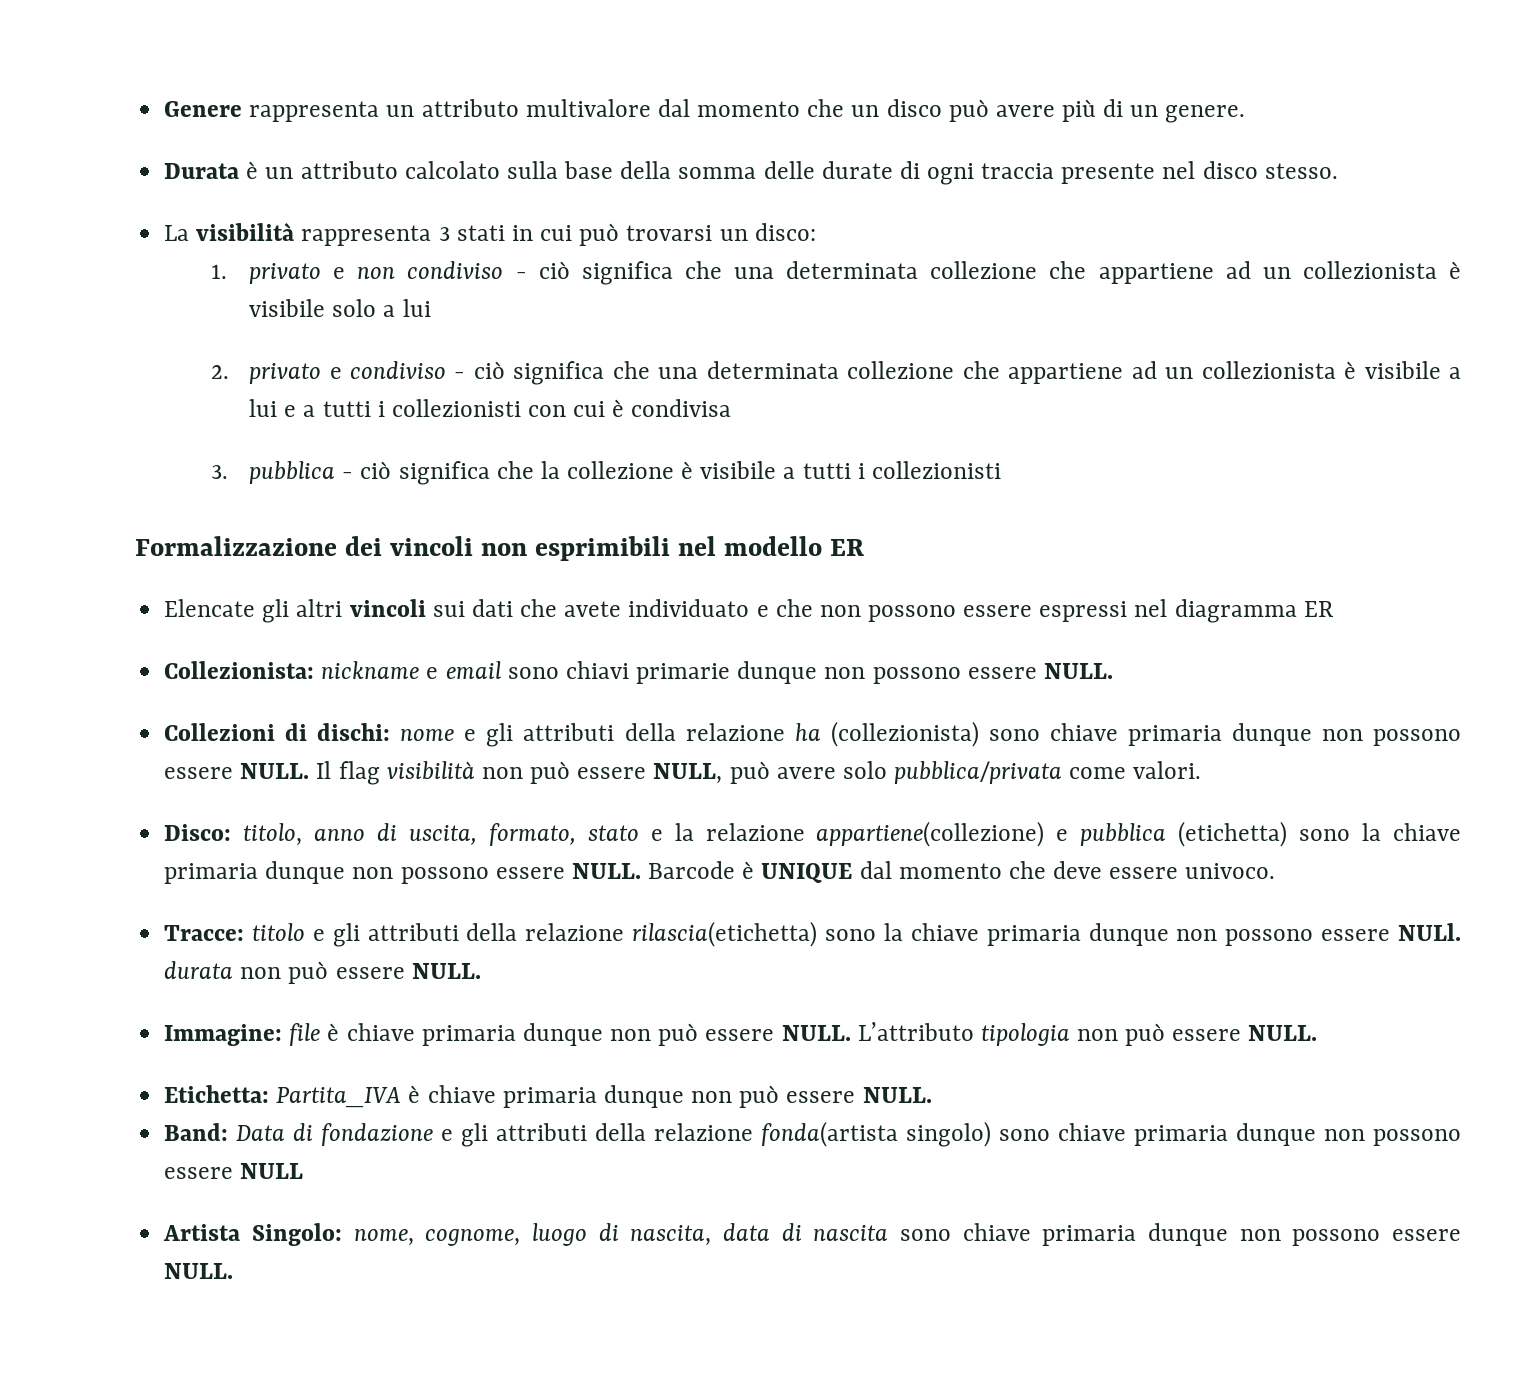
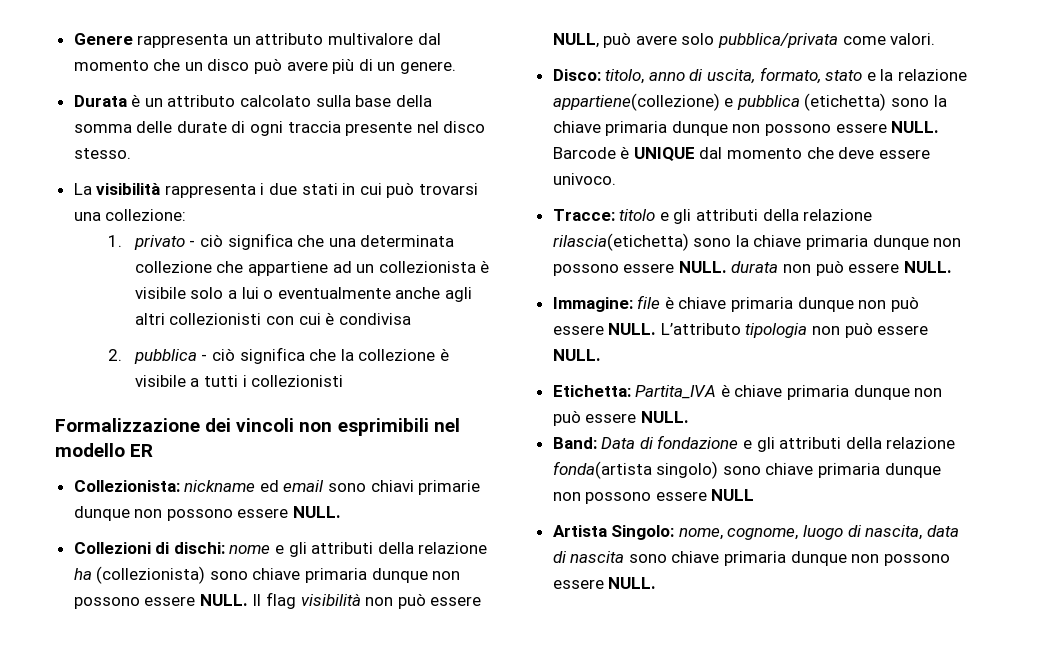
- La visibilità rappresenta 3 stati in cui può trovarsi un disco:
+ La visibilità rappresenta i due stati in cui può trovarsi una collezione:
- 1. privato e non condiviso - ciò significa che una determinata collezione che appartiene ad un collezionista è visibile solo a lui
- 2. privato e condiviso - ciò significa che una determinata collezione che appartiene ad un collezionista è visibile a lui e a tutti i collezionisti con cui è condivisa
+ 1. privato - ciò significa che una determinata collezione che appartiene ad un collezionista è visibile solo a lui o eventualmente anche agli altri collezionisti con cui è condivisa
- 3. pubblica - ciò significa che la collezione è visibile a tutti i collezionisti
+ 2. pubblica - ciò significa che la collezione è visibile a tutti i collezionisti
- Elencate gli altri vincoli sui dati che avete individuato e che non possono essere espressi nel diagramma ER
- Collezionista: nickname e email sono chiavi primarie dunque non possono essere NULL.
+ Collezionista: nickname ed email sono chiavi primarie dunque non possono essere NULL.
- Tracce: titolo e gli attributi della relazione rilascia(etichetta) sono la chiave primaria dunque non possono essere NULl. durata non può essere NULL.
+ Tracce: titolo e gli attributi della relazione rilascia(etichetta) sono la chiave primaria dunque non possono essere NULL. durata non può essere NULL.

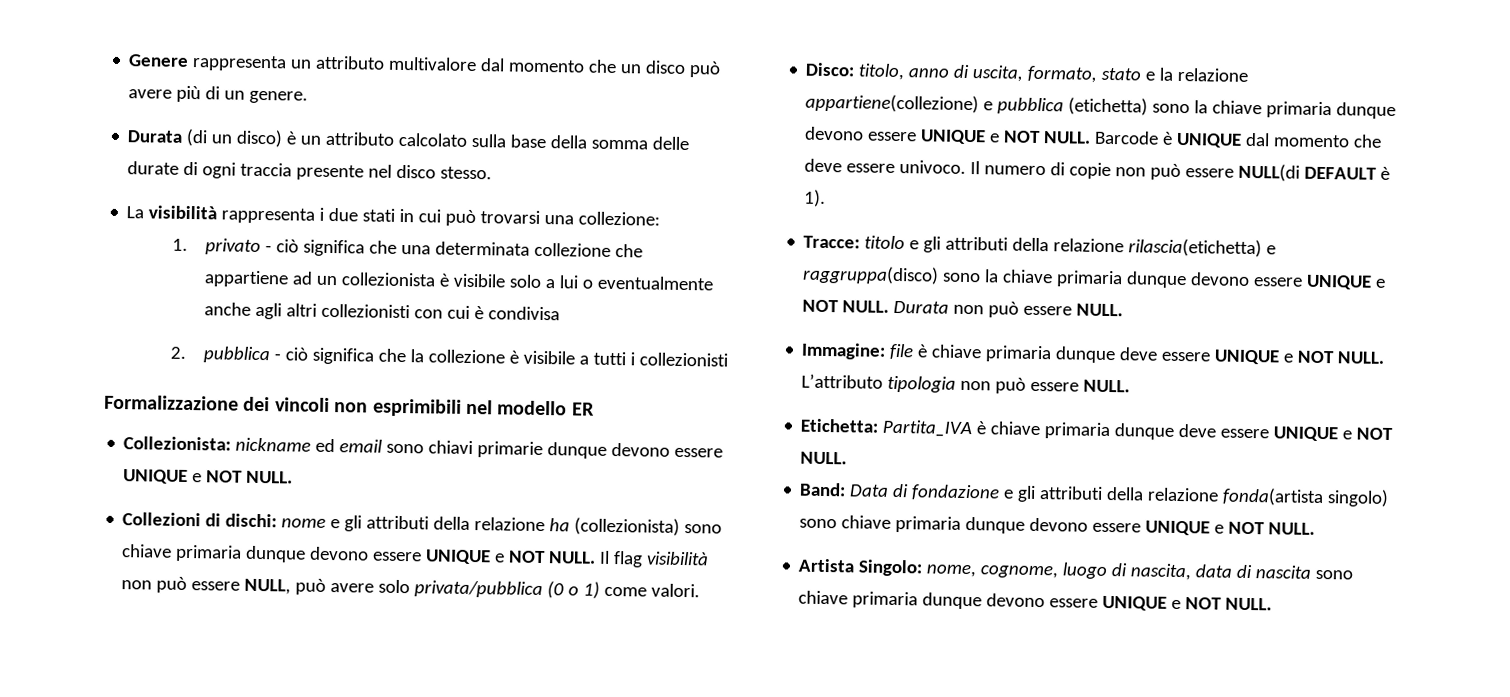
- Durata è un attributo calcolato sulla base della somma delle durate di ogni traccia presente nel disco stesso.
+ Durata (di un disco) è un attributo calcolato sulla base della somma delle durate di ogni traccia presente nel disco stesso.
- Collezionista: nickname ed email sono chiavi primarie dunque non possono essere NULL.
+ Collezionista: nickname ed email sono chiavi primarie dunque devono essere UNIQUE e NOT NULL.
- Collezioni di dischi: nome e gli attributi della relazione ha (collezionista) sono chiave primaria dunque non possono essere NULL.
+ Collezioni di dischi: nome e gli attributi della relazione ha (collezionista) sono chiave primaria dunque devono essere UNIQUE e NOT NULL.
- Il flag visibilità non può essere NULL, può avere solo pubblica/privata come valori.
+ Il flag visibilità non può essere NULL, può avere solo privata/pubblica (0 o 1) come valori.
- Disco: titolo, anno di uscita, formato, stato e la relazione appartiene(collezione) e pubblica (etichetta) sono la chiave primaria dunque non possono essere NULL.
+ Disco: titolo, anno di uscita, formato, stato e la relazione appartiene(collezione) e pubblica (etichetta) sono la chiave primaria dunque devono essere UNIQUE e NOT NULL.
+ Il numero di copie non può essere NULL(di DEFAULT è 1).
- Tracce: titolo e gli attributi della relazione rilascia(etichetta) sono la chiave primaria dunque non possono essere NULL. durata non può essere NULL.
+ Tracce: titolo e gli attributi della relazione rilascia(etichetta) e raggruppa(disco) sono la chiave primaria dunque devono essere UNIQUE e NOT NULL. Durata non può essere NULL.
- Immagine: file è chiave primaria dunque non può essere NULL.
+ Immagine: file è chiave primaria dunque deve essere UNIQUE e NOT NULL.
- Etichetta: Partita_IVA è chiave primaria dunque non può essere NULL.
+ Etichetta: Partita_IVA è chiave primaria dunque deve essere UNIQUE e NOT NULL.
- Band: Data di fondazione e gli attributi della relazione fonda(artista singolo) sono chiave primaria dunque non possono essere NULL
+ Band: Data di fondazione e gli attributi della relazione fonda(artista singolo) sono chiave primaria dunque devono essere UNIQUE e NOT NULL.
- Artista Singolo: nome, cognome, luogo di nascita, data di nascita sono chiave primaria dunque non possono essere NULL.
+ Artista Singolo: nome, cognome, luogo di nascita, data di nascita sono chiave primaria dunque devono essere UNIQUE e NOT NULL.

